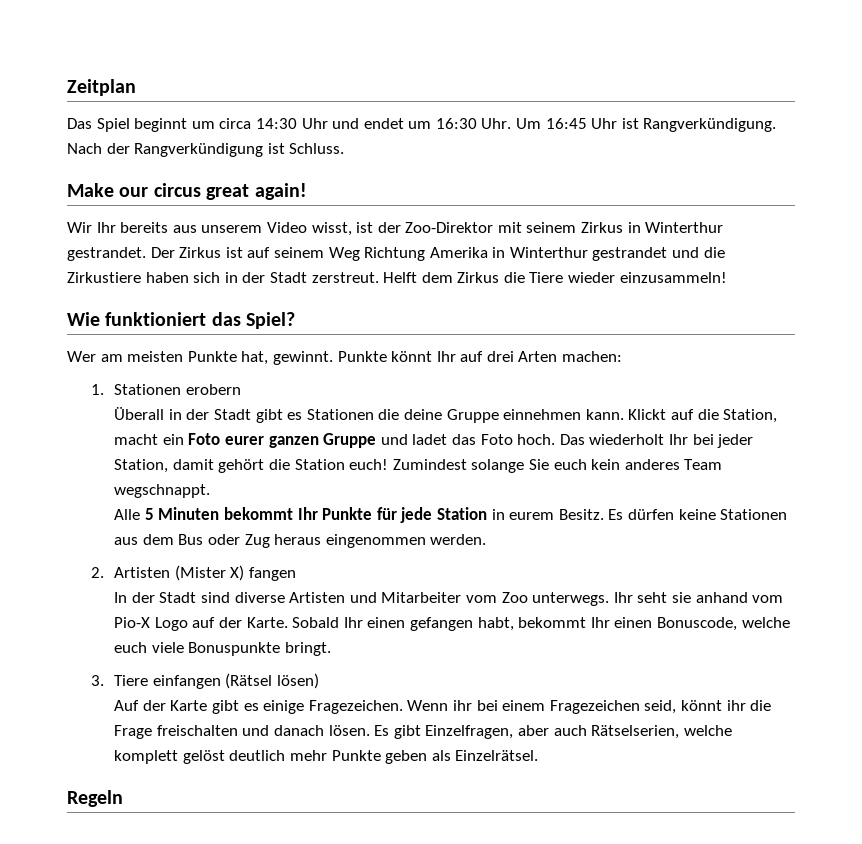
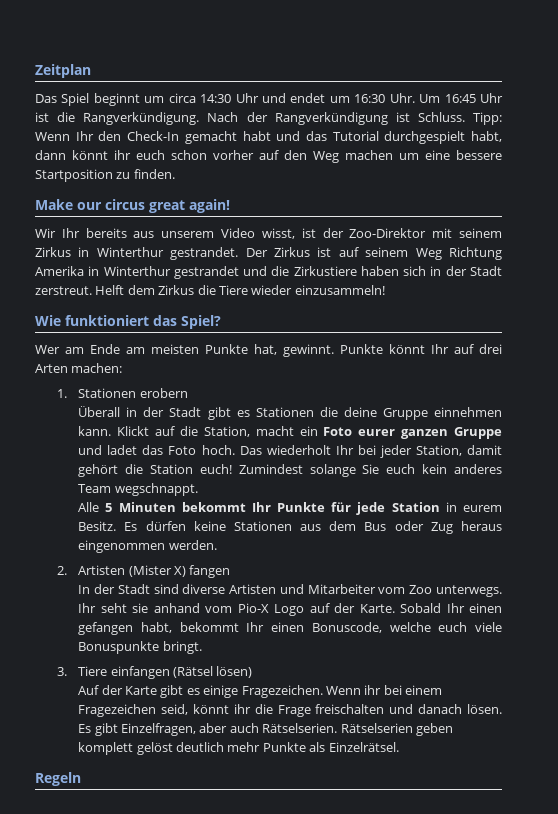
- Das Spiel beginnt um circa 14:30 Uhr und endet um 16:30 Uhr. Um 16:45 Uhr ist Rangverkündigung.
+ Das Spiel beginnt um circa 14:30 Uhr und endet um 16:30 Uhr. Um 16:45 Uhr ist die Rangverkündigung.
+ Tipp: Wenn Ihr den Check-In gemacht habt und das Tutorial durchgespielt habt, dann könnt ihr euch schon vorher auf den Weg machen um eine bessere Startposition zu finden.
- Wer am meisten Punkte hat, gewinnt.
+ Wer am Ende am meisten Punkte hat, gewinnt.
- Es gibt Einzelfragen, aber auch Rätselserien, welche komplett gelöst deutlich mehr Punkte geben als Einzelrätsel.
+ Es gibt Einzelfragen, aber auch Rätselserien. Rätselserien geben komplett gelöst deutlich mehr Punkte als Einzelrätsel.

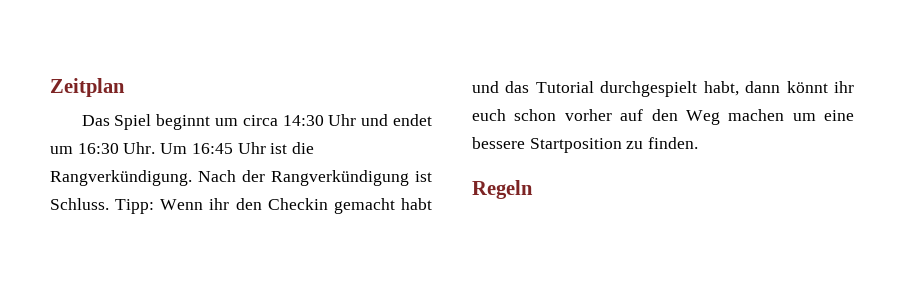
- Tipp: Wenn Ihr den Check-In gemacht habt und das Tutorial durchgespielt habt, dann könnt ihr euch schon vorher auf den Weg machen um eine bessere Startposition zu finden.
+ Tipp: Wenn ihr den Checkin gemacht habt und das Tutorial durchgespielt habt, dann könnt ihr euch schon vorher auf den Weg machen um eine bessere Startposition zu finden.
- Make our circus great again!
- Wir Ihr bereits aus unserem Video wisst, ist der Zoo-Direktor mit seinem Zirkus in Winterthur gestrandet. Der Zirkus ist auf seinem Weg Richtung Amerika in Winterthur gestrandet und die Zirkustiere haben sich in der Stadt zerstreut. Helft dem Zirkus die Tiere wieder einzusammeln!
- Wie funktioniert das Spiel?
- Wer am Ende am meisten Punkte hat, gewinnt. Punkte könnt Ihr auf drei Arten machen:
- 1. Stationen erobern
- Überall in der Stadt gibt es Stationen die deine Gruppe einnehmen kann. Klickt auf die Station, macht ein Foto eurer ganzen Gruppe und ladet das Foto hoch. Das wiederholt Ihr bei jeder Station, damit gehört die Station euch! Zumindest solange Sie euch kein anderes Team wegschnappt.
- Alle 5 Minuten bekommt Ihr Punkte für jede Station in eurem Besitz. Es dürfen keine Stationen aus dem Bus oder Zug heraus eingenommen werden.
- 2. Artisten (Mister X) fangen
- In der Stadt sind diverse Artisten und Mitarbeiter vom Zoo unterwegs. Ihr seht sie anhand vom Pio-X Logo auf der Karte. Sobald Ihr einen gefangen habt, bekommt Ihr einen Bonuscode, welche euch viele Bonuspunkte bringt.
- 3. Tiere einfangen (Rätsel lösen)
- Auf der Karte gibt es einige Fragezeichen. Wenn ihr bei einem Fragezeichen seid, könnt ihr die Frage freischalten und danach lösen. Es gibt Einzelfragen, aber auch Rätselserien. Rätselserien geben komplett gelöst deutlich mehr Punkte als Einzelrätsel.

